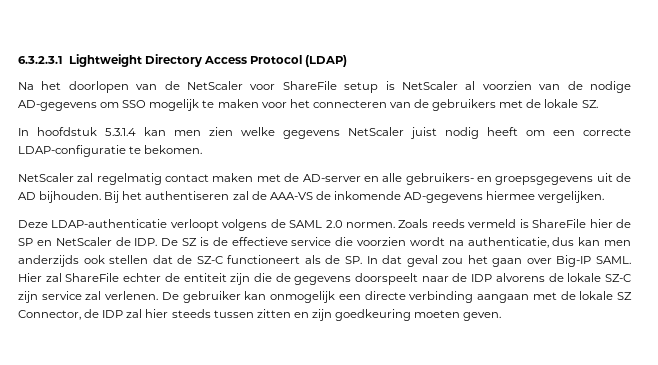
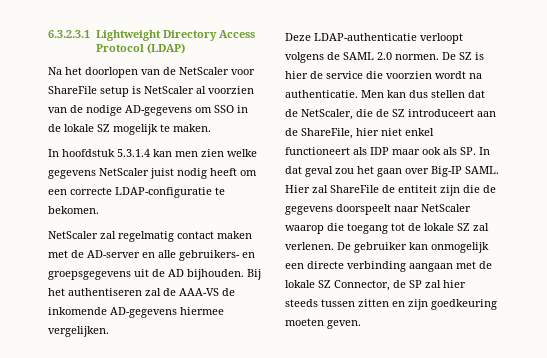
- Na het doorlopen van de NetScaler voor ShareFile setup is NetScaler al voorzien van de nodige AD-gegevens om SSO mogelijk te maken voor het connecteren van de gebruikers met de lokale SZ.
+ Na het doorlopen van de NetScaler voor ShareFile setup is NetScaler al voorzien van de nodige AD-gegevens om SSO in de lokale SZ mogelijk te maken.
- Zoals reeds vermeld is ShareFile hier de SP en NetScaler de IDP. De SZ is de effectieve service die voorzien wordt na authenticatie, dus kan men anderzijds ook stellen dat de SZ-C functioneert als de SP. In dat geval zou het gaan over Big-IP SAML.
+ De SZ is hier de service die voorzien wordt na authenticatie. Men kan dus stellen dat de NetScaler, die de SZ introduceert aan de ShareFile, hier niet enkel functioneert als IDP maar ook als SP. In dat geval zou het gaan over Big-IP SAML.
- Hier zal ShareFile echter de entiteit zijn die de gegevens doorspeelt naar de IDP alvorens de lokale SZ-C zijn service zal verlenen.
+ Hier zal ShareFile de entiteit zijn die de gegevens doorspeelt naar NetScaler waarop die toegang tot de lokale SZ zal verlenen.
- De gebruiker kan onmogelijk een directe verbinding aangaan met de lokale SZ Connector, de IDP zal hier steeds tussen zitten en zijn goedkeuring moeten geven.
+ De gebruiker kan onmogelijk een directe verbinding aangaan met de lokale SZ Connector, de SP zal hier steeds tussen zitten en zijn goedkeuring moeten geven.

